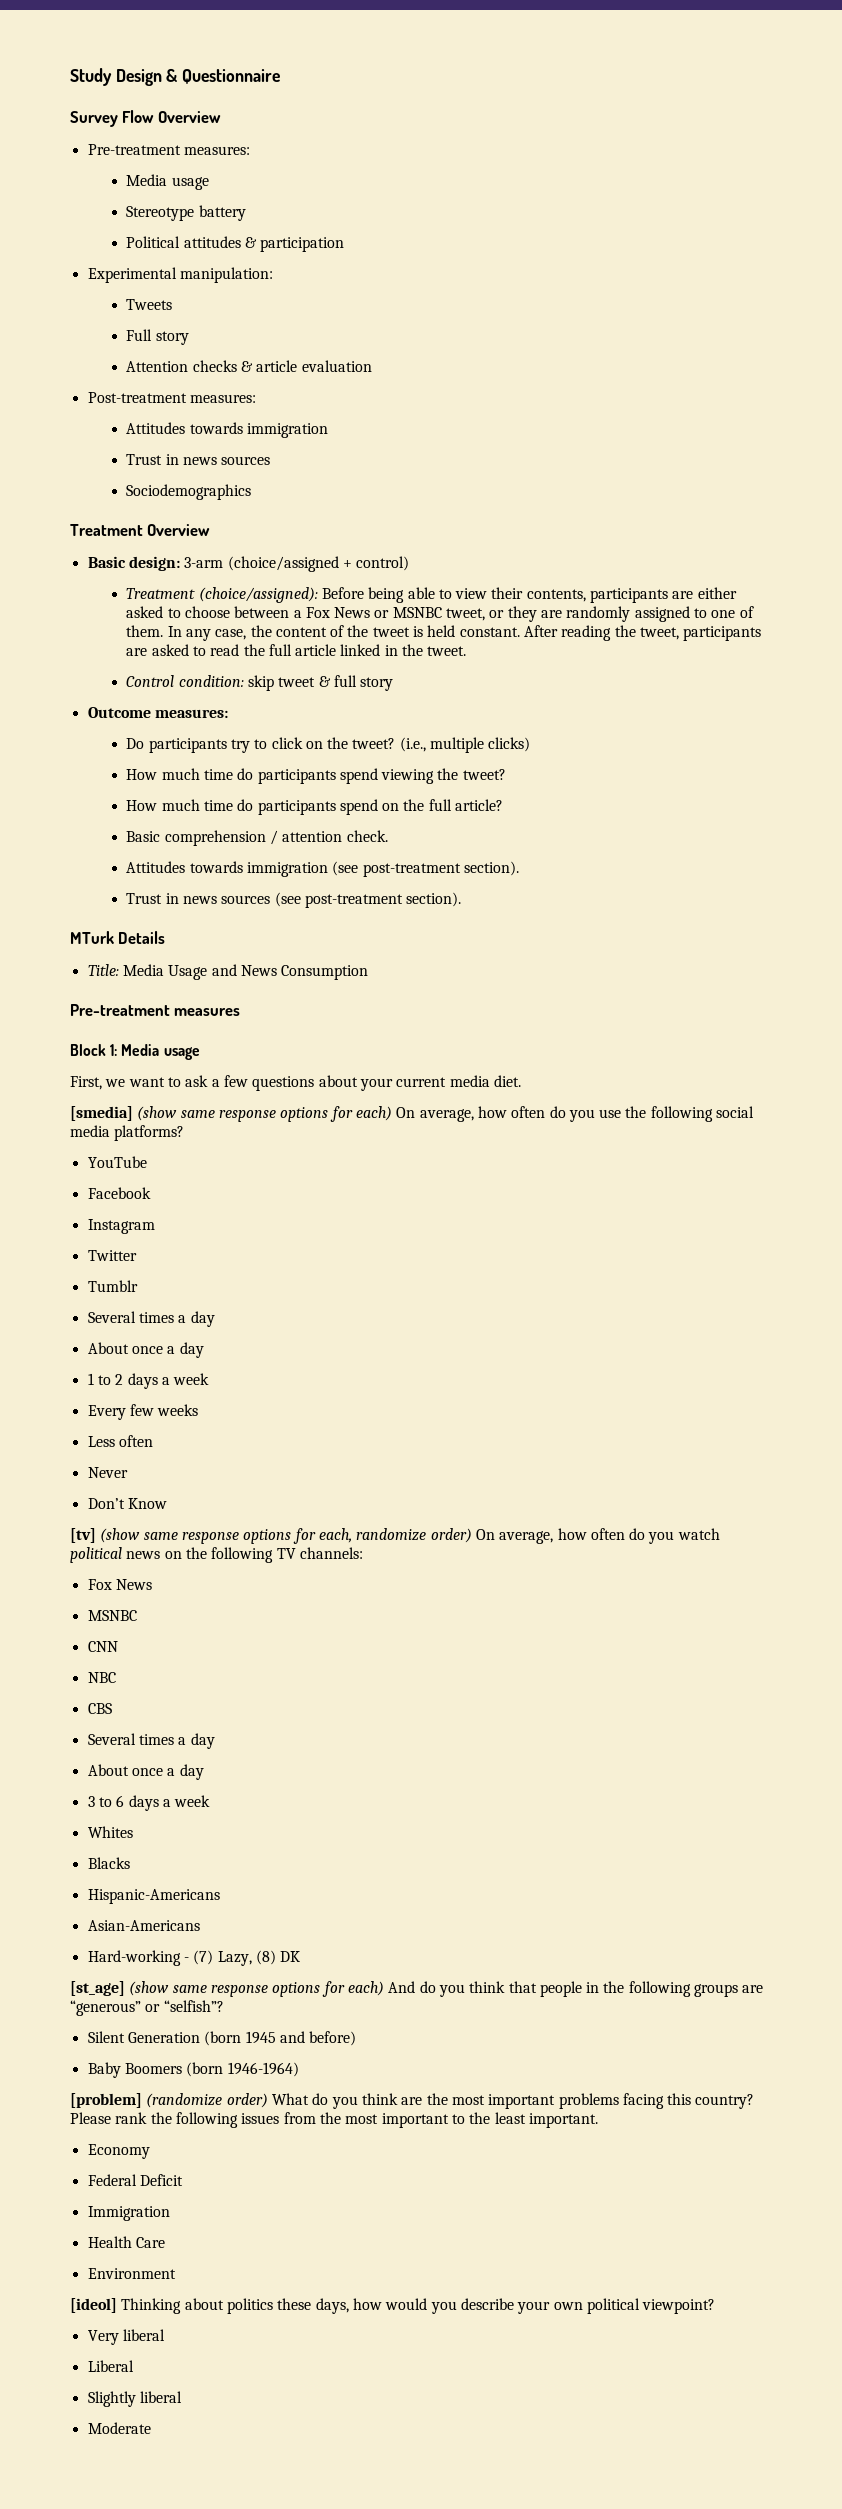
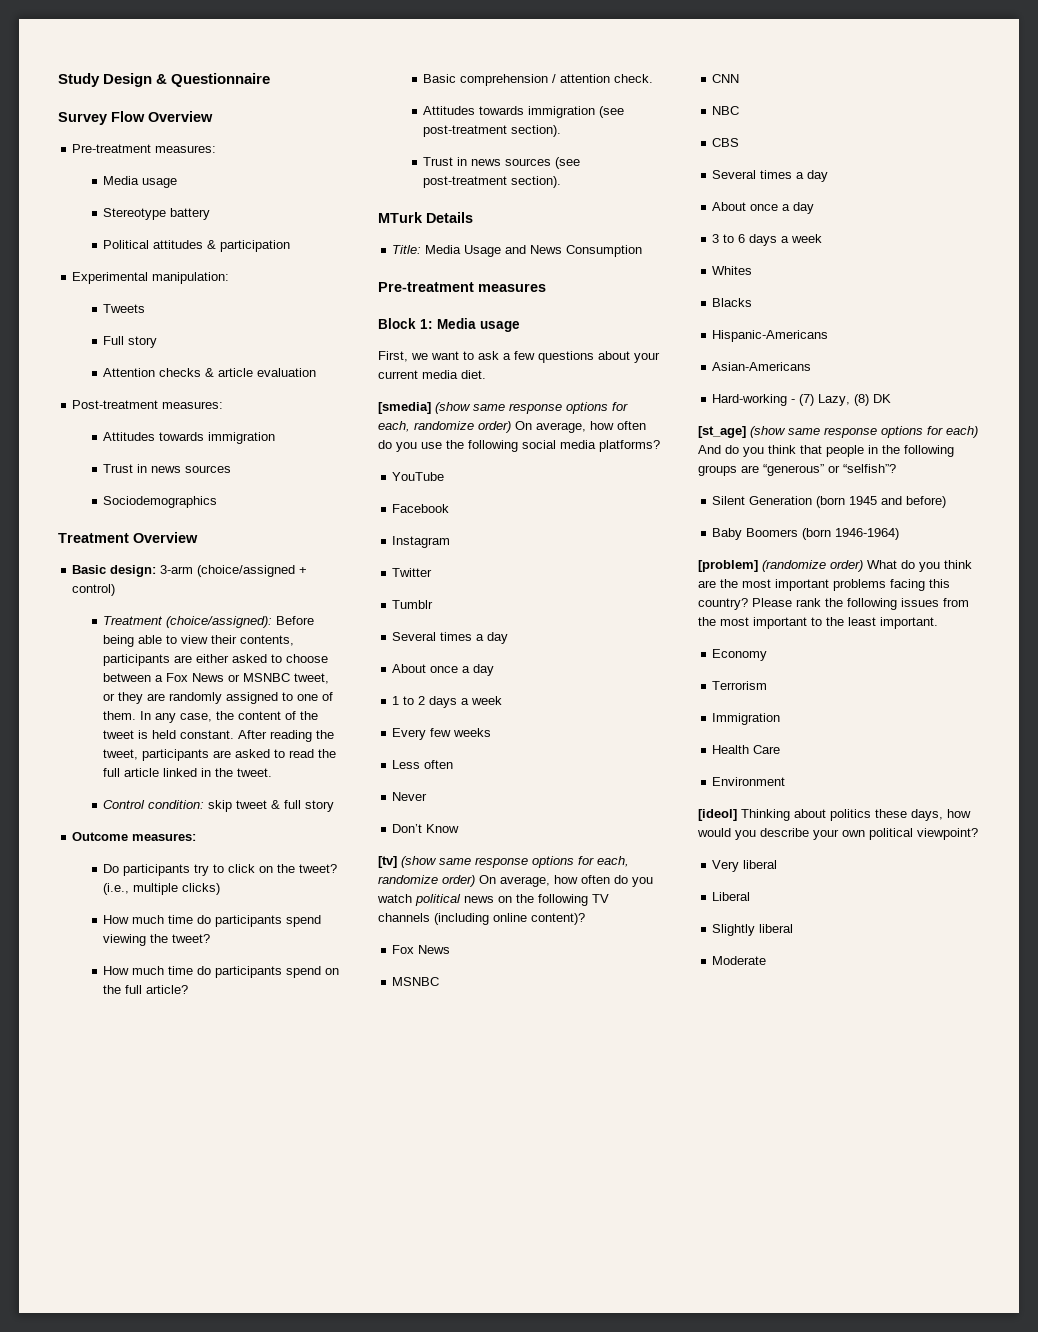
- [smedia] (show same response options for each) On average, how often do you use the following social media platforms?
+ [smedia] (show same response options for each, randomize order) On average, how often do you use the following social media platforms?
- [tv] (show same response options for each, randomize order) On average, how often do you watch political news on the following TV channels:
+ [tv] (show same response options for each, randomize order) On average, how often do you watch political news on the following TV channels (including online content)?
- Federal Deficit
+ Terrorism

